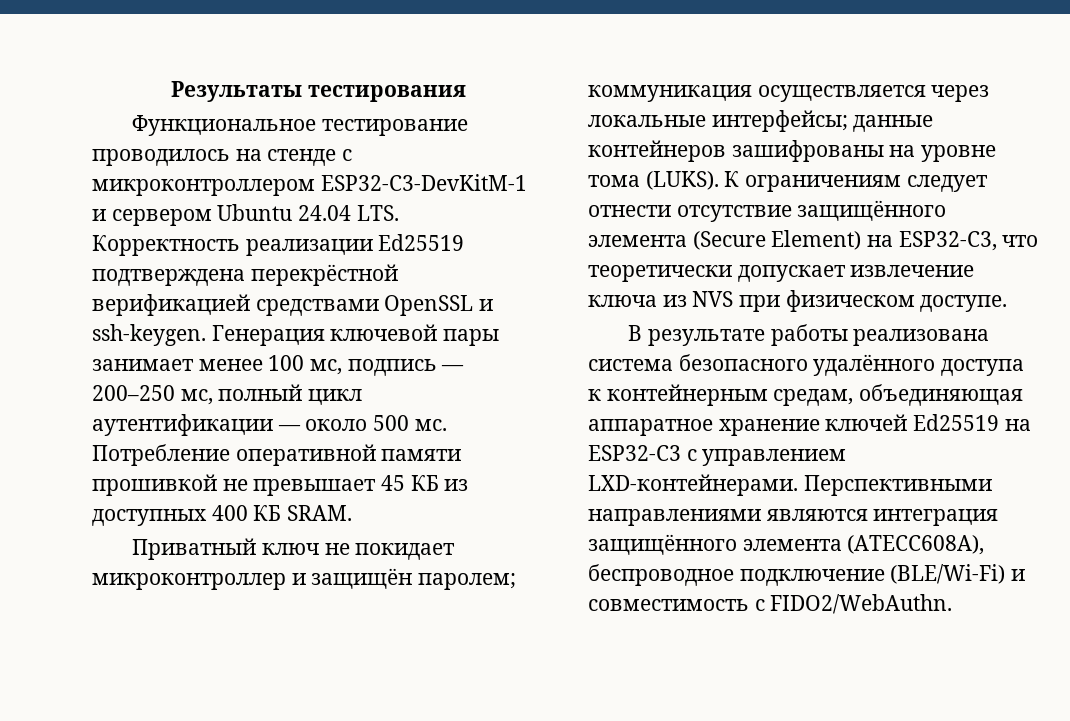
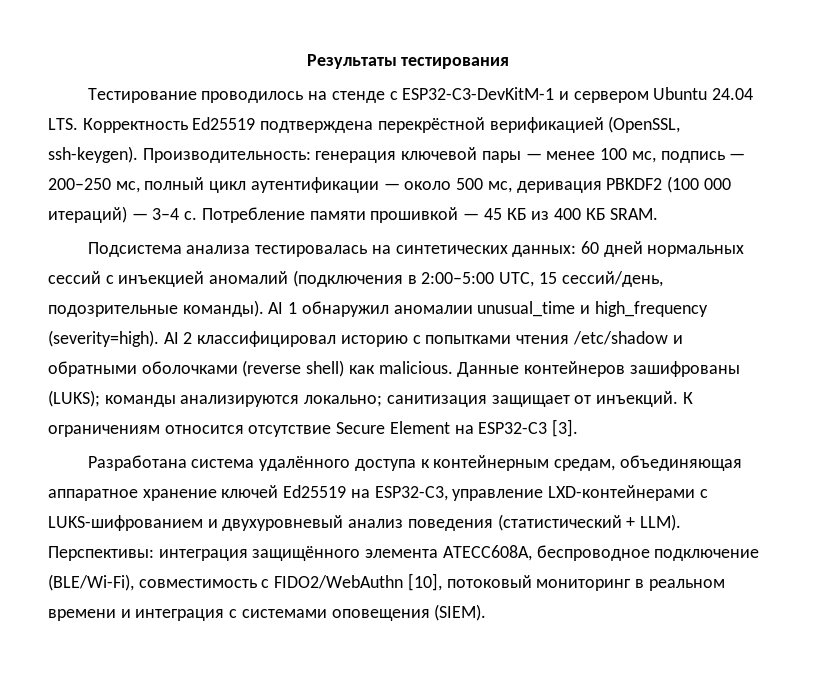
- Функциональное тестирование проводилось на стенде с микроконтроллером ESP32-C3-DevKitM-1 и сервером Ubuntu 24.04 LTS. Корректность реализации Ed25519 подтверждена перекрёстной верификацией средствами OpenSSL и ssh-keygen. Генерация ключевой пары занимает менее 100 мс, подпись — 200–250 мс, полный цикл аутентификации — около 500 мс. Потребление оперативной памяти прошивкой не превышает 45 КБ из доступных 400 КБ SRAM.
+ Тестирование проводилось на стенде с ESP32-C3-DevKitM-1 и сервером Ubuntu 24.04 LTS. Корректность Ed25519 подтверждена перекрёстной верификацией (OpenSSL, ssh-keygen). Производительность: генерация ключевой пары — менее 100 мс, подпись — 200–250 мс, полный цикл аутентификации — около 500 мс, деривация PBKDF2 (100 000 итераций) — 3–4 с. Потребление памяти прошивкой — 45 КБ из 400 КБ SRAM.
- Приватный ключ не покидает микроконтроллер и защищён паролем; коммуникация осуществляется через локальные интерфейсы; данные контейнеров зашифрованы на уровне тома (LUKS). К ограничениям следует отнести отсутствие защищённого элемента (Secure Element) на ESP32-C3, что теоретически допускает извлечение ключа из NVS при физическом доступе.
- В результате работы реализована система безопасного удалённого доступа к контейнерным средам, объединяющая аппаратное хранение ключей Ed25519 на ESP32-C3 с управлением LXD-контейнерами. Перспективными направлениями являются интеграция защищённого элемента (ATECC608A), беспроводное подключение (BLE/Wi-Fi) и совместимость с FIDO2/WebAuthn.
+ Подсистема анализа тестировалась на синтетических данных: 60 дней нормальных сессий с инъекцией аномалий (подключения в 2:00–5:00 UTC, 15 сессий/день, подозрительные команды). AI 1 обнаружил аномалии unusual_time и high_frequency (severity=high). AI 2 классифицировал историю с попытками чтения /etc/shadow и обратными оболочками (reverse shell) как malicious. Данные контейнеров зашифрованы (LUKS); команды анализируются локально; санитизация защищает от инъекций. К ограничениям относится отсутствие Secure Element на ESP32-C3 [3].
+ Разработана система удалённого доступа к контейнерным средам, объединяющая аппаратное хранение ключей Ed25519 на ESP32-C3, управление LXD-контейнерами с LUKS-шифрованием и двухуровневый анализ поведения (статистический + LLM). Перспективы: интеграция защищённого элемента ATECC608A, беспроводное подключение (BLE/Wi-Fi), совместимость с FIDO2/WebAuthn [10], потоковый мониторинг в реальном времени и интеграция с системами оповещения (SIEM).

